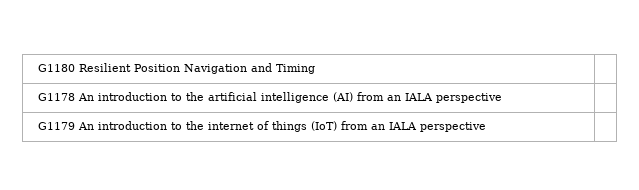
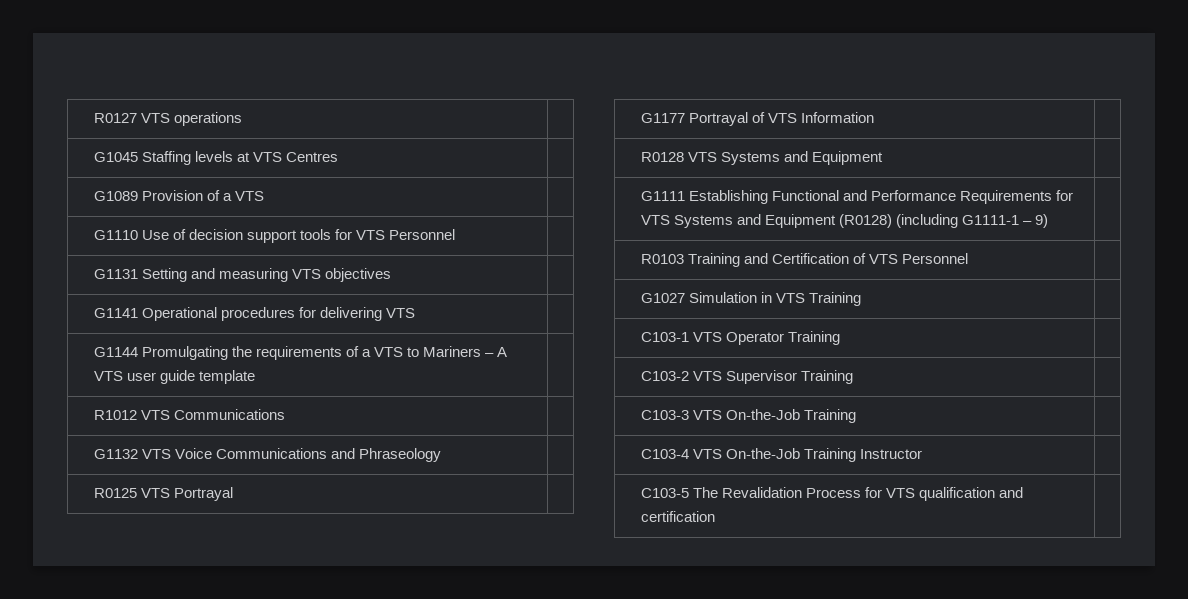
- G1180 Resilient Position Navigation and Timing |
- G1178 An introduction to the artificial intelligence (AI) from an IALA perspective |
- G1179 An introduction to the internet of things (IoT) from an IALA perspective |
+ R0127 VTS operations |
+ G1045 Staffing levels at VTS Centres |
+ G1089 Provision of a VTS |
+ G1110 Use of decision support tools for VTS Personnel |
+ G1131 Setting and measuring VTS objectives |
+ G1141 Operational procedures for delivering VTS |
+ G1144 Promulgating the requirements of a VTS to Mariners – A VTS user guide template |
+ R1012 VTS Communications |
+ G1132 VTS Voice Communications and Phraseology |
+ R0125 VTS Portrayal |
+ G1177 Portrayal of VTS Information |
+ R0128 VTS Systems and Equipment |
+ G1111 Establishing Functional and Performance Requirements for VTS Systems and Equipment (R0128) (including G1111-1 – 9) |
+ R0103 Training and Certification of VTS Personnel |
+ G1027 Simulation in VTS Training |
+ C103-1 VTS Operator Training |
+ C103-2 VTS Supervisor Training |
+ C103-3 VTS On-the-Job Training |
+ C103-4 VTS On-the-Job Training Instructor |
+ C103-5 The Revalidation Process for VTS qualification and certification |

